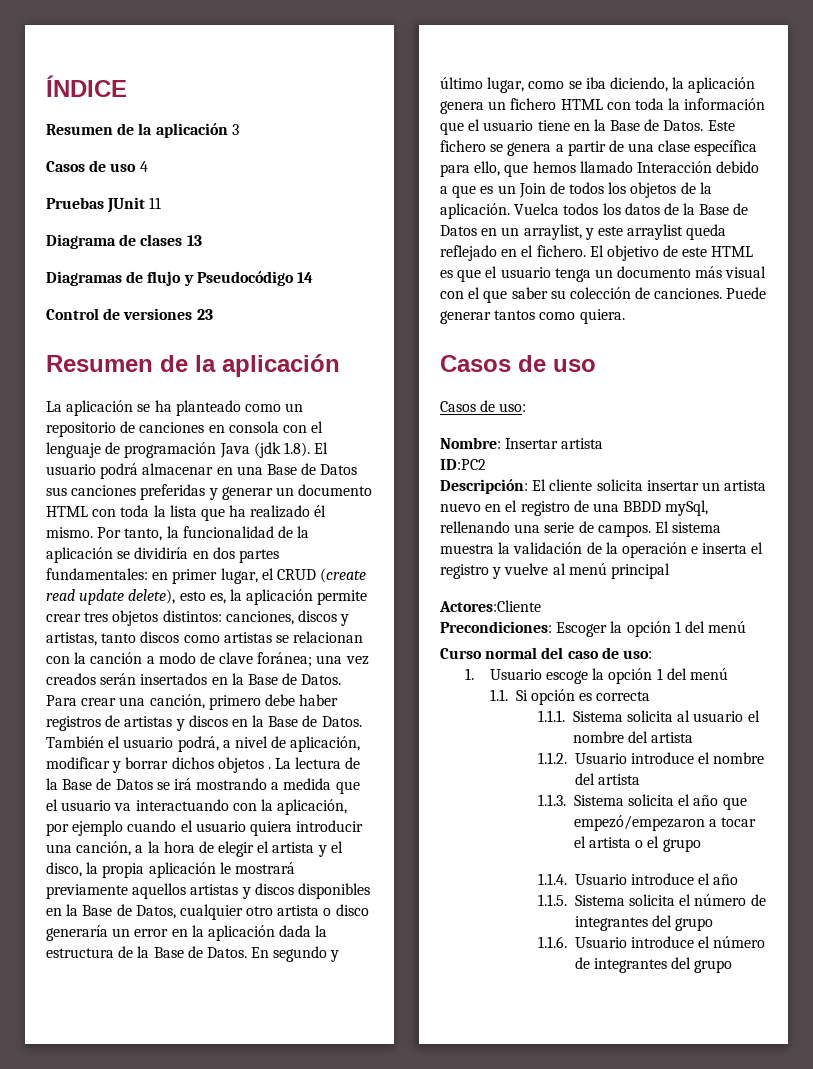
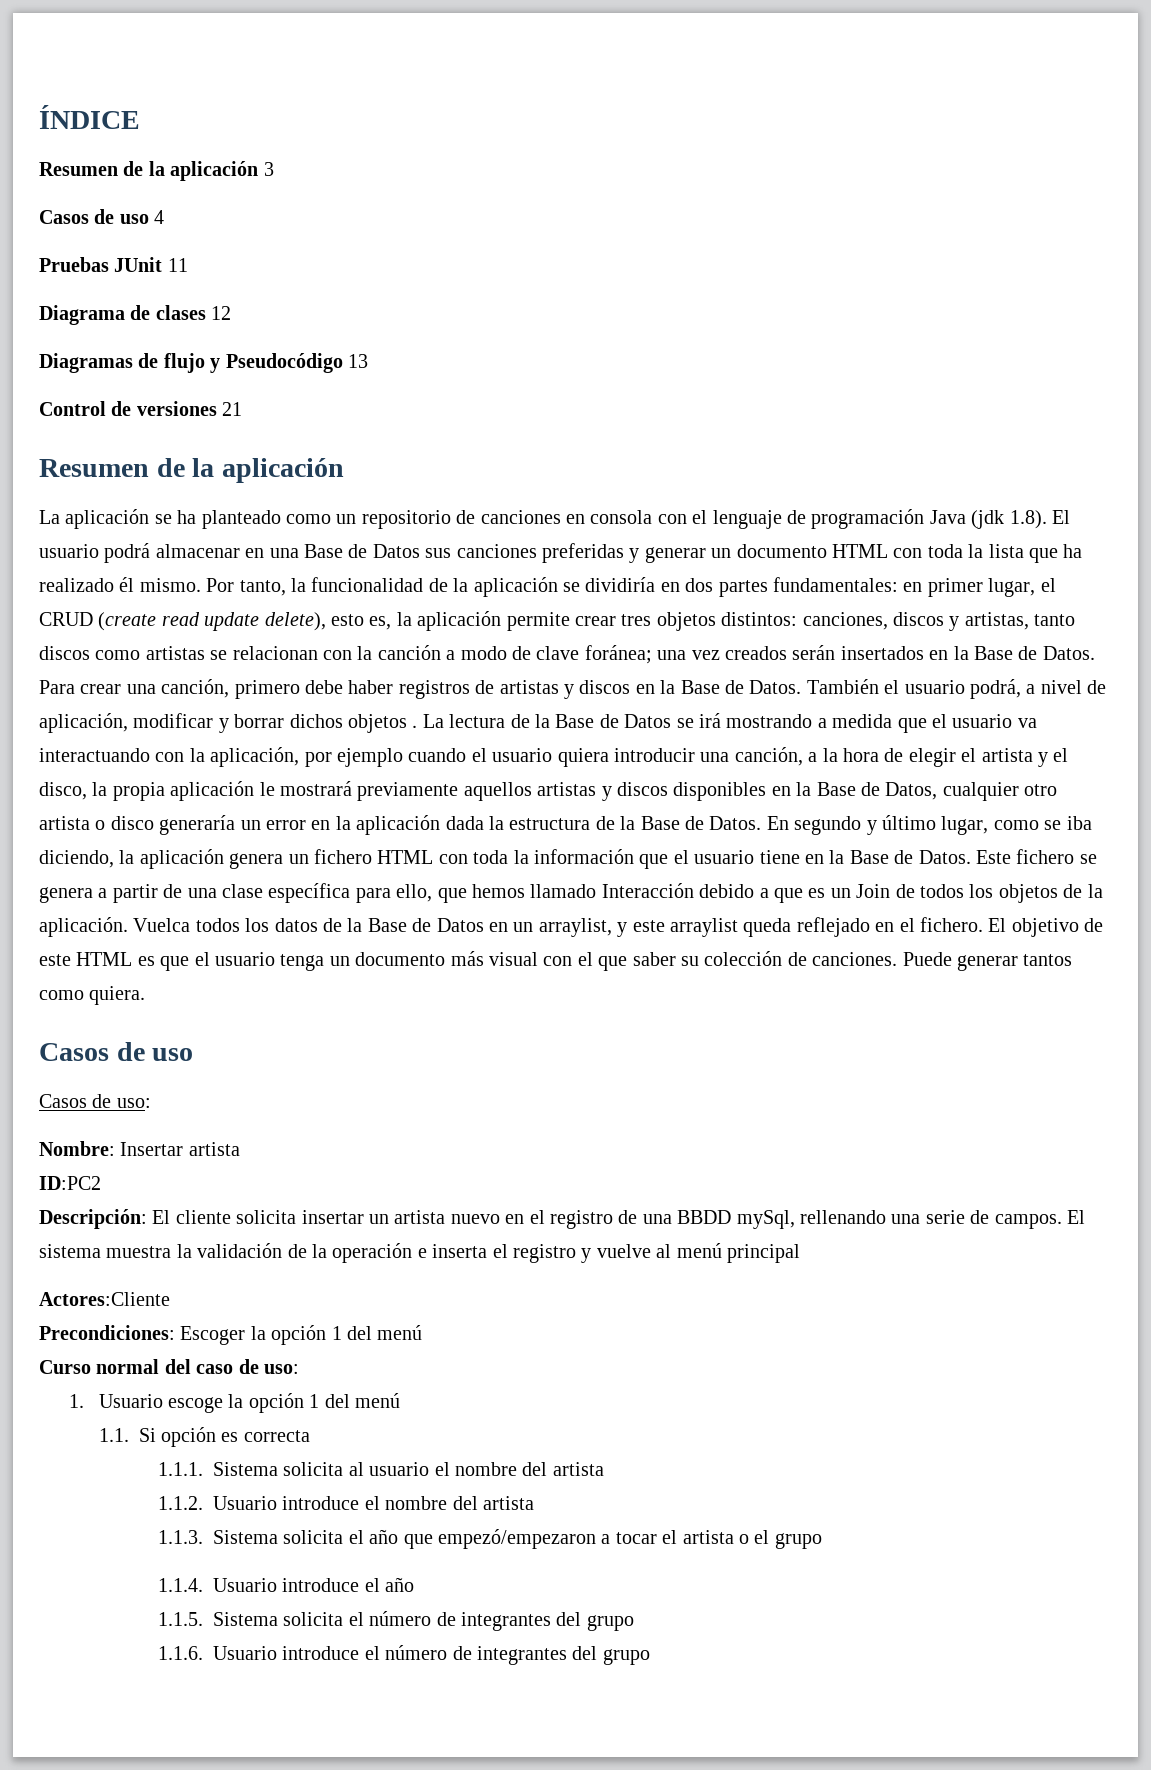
- Diagrama de clases 13
+ Diagrama de clases 12
- Diagramas de flujo y Pseudocódigo 14
+ Diagramas de flujo y Pseudocódigo 13
- Control de versiones 23
+ Control de versiones 21

